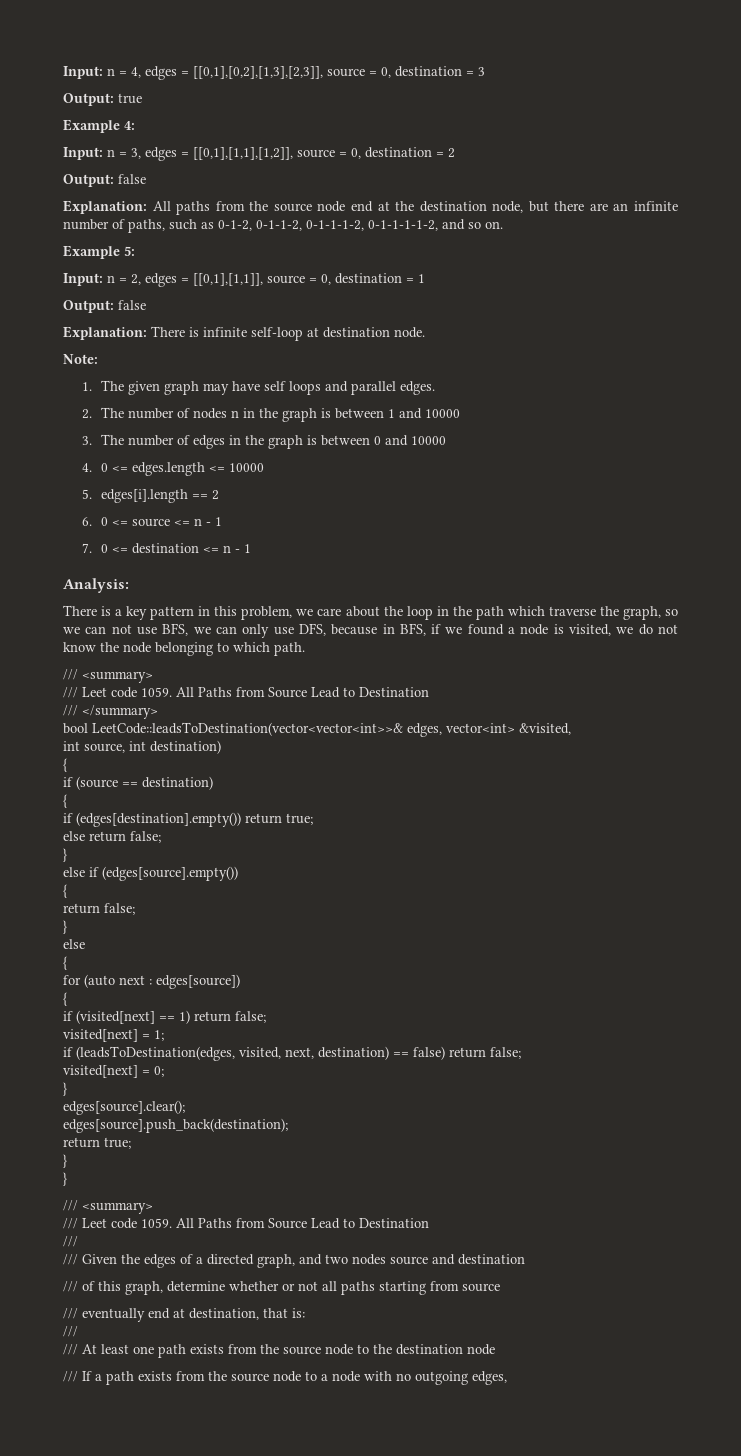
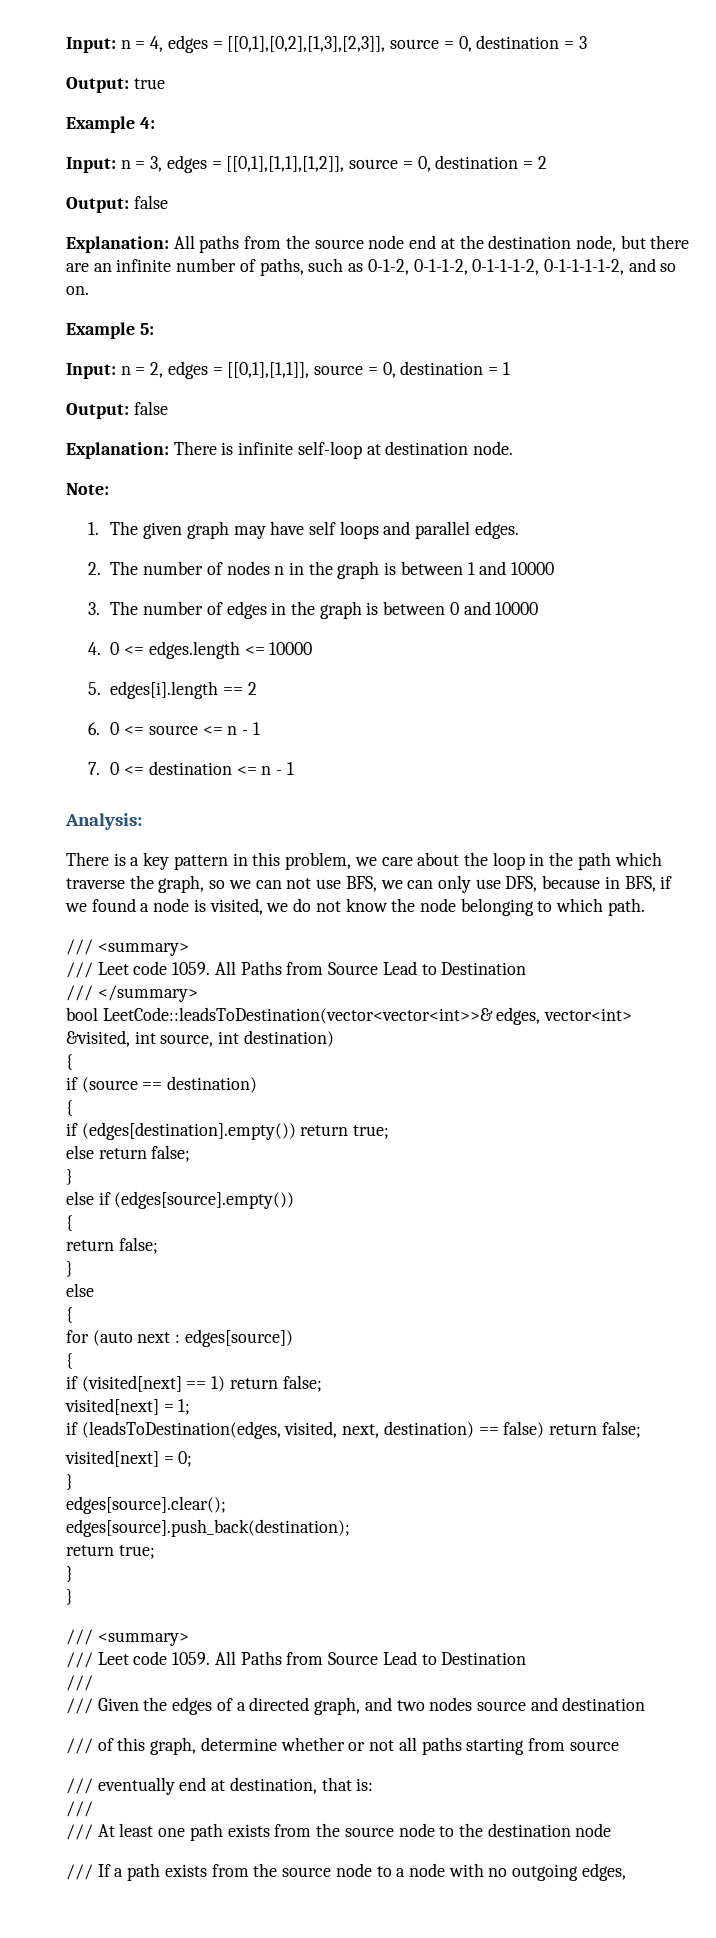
- bool LeetCode::leadsToDestination(vector<vector<int>>& edges, vector<int> &visited,
- int source, int destination)
+ bool LeetCode::leadsToDestination(vector<vector<int>>& edges, vector<int> &visited, int source, int destination)

